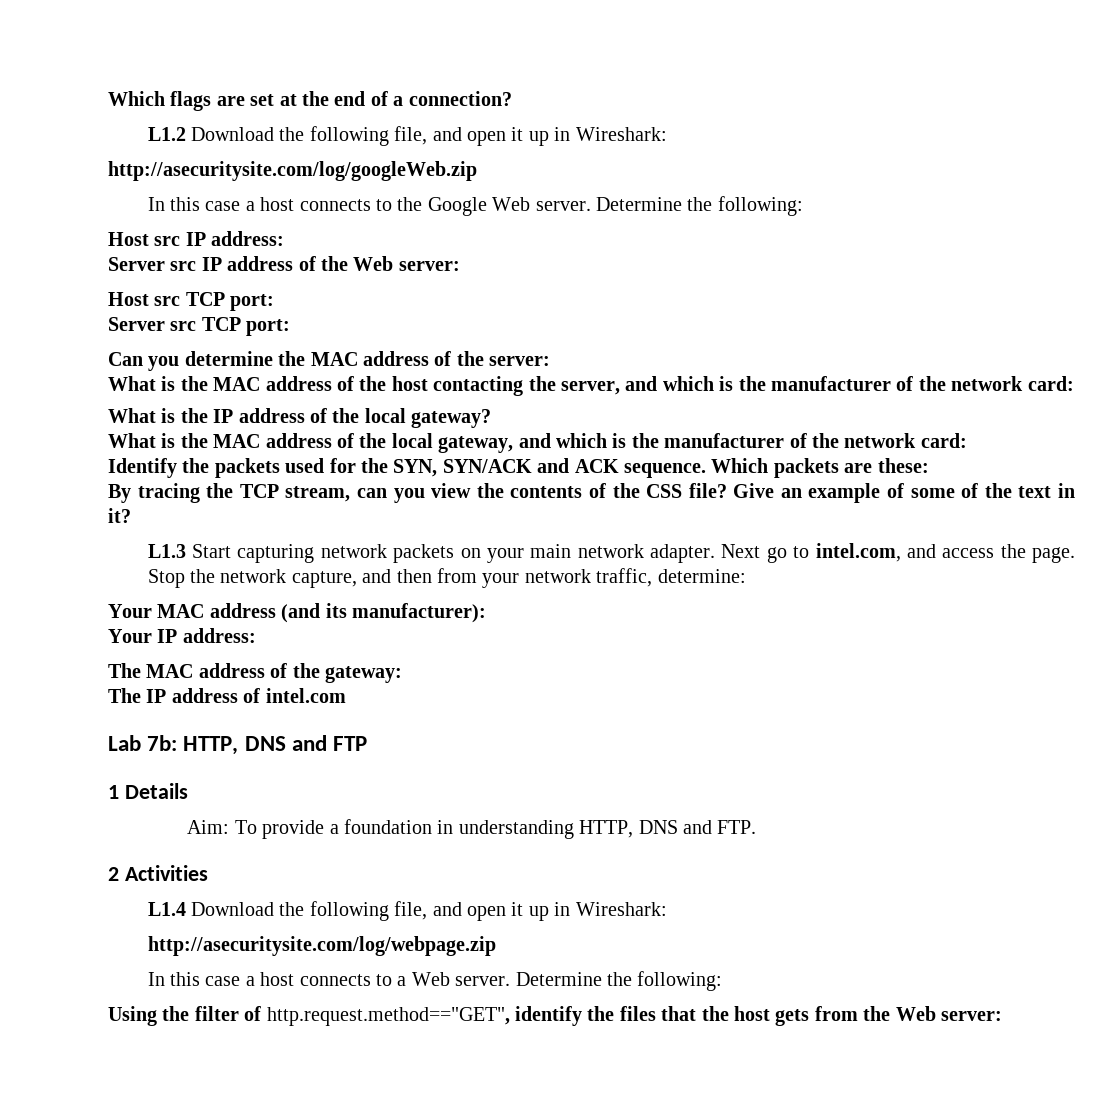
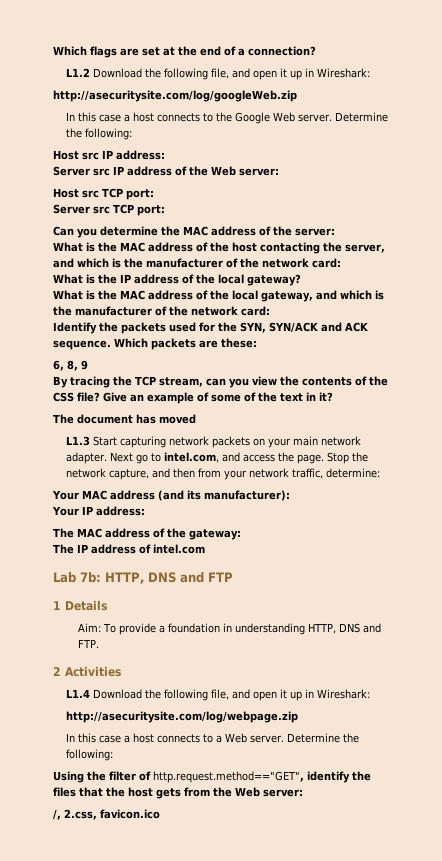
+ 6, 8, 9
+ The document has moved
+ /, 2.css, favicon.ico

